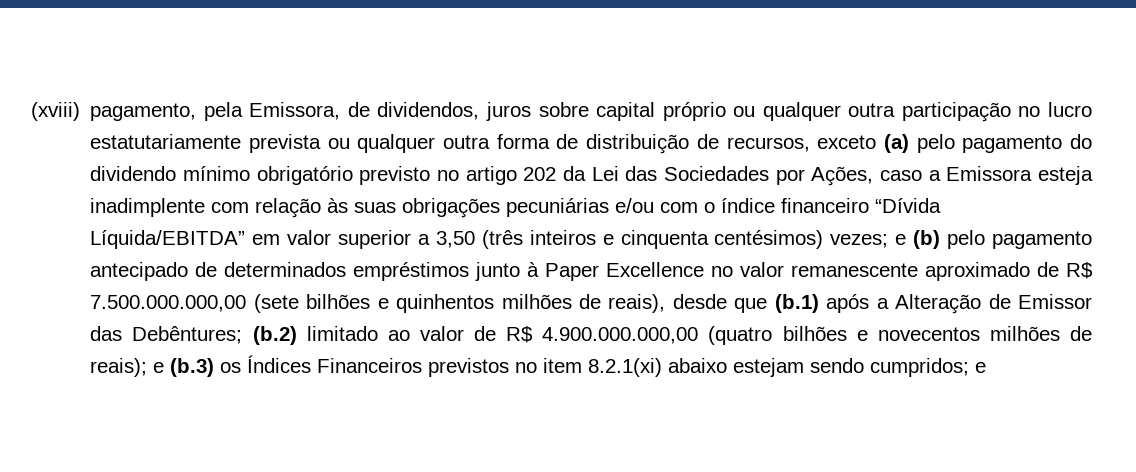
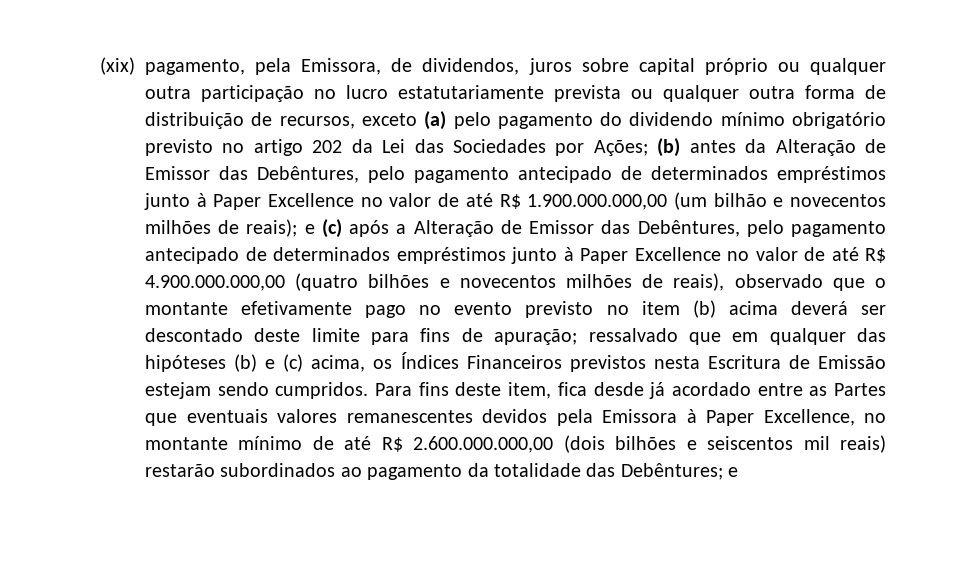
- (xviii) pagamento, pela Emissora, de dividendos, juros sobre capital próprio ou qualquer outra participação no lucro estatutariamente prevista ou qualquer outra forma de distribuição de recursos, exceto (a) pelo pagamento do dividendo mínimo obrigatório previsto no artigo 202 da Lei das Sociedades por Ações, caso a Emissora esteja inadimplente com relação às suas obrigações pecuniárias e/ou com o índice financeiro “Dívida Líquida/EBITDA” em valor superior a 3,50 (três inteiros e cinquenta centésimos) vezes; e (b) pelo pagamento antecipado de determinados empréstimos junto à Paper Excellence no valor remanescente aproximado de R$ 7.500.000.000,00 (sete bilhões e quinhentos milhões de reais), desde que (b.1) após a Alteração de Emissor das Debêntures; (b.2) limitado ao valor de R$ 4.900.000.000,00 (quatro bilhões e novecentos milhões de reais); e (b.3) os Índices Financeiros previstos no item 8.2.1(xi) abaixo estejam sendo cumpridos;
+ (xix) pagamento, pela Emissora, de dividendos, juros sobre capital próprio ou qualquer outra participação no lucro estatutariamente prevista ou qualquer outra forma de distribuição de recursos, exceto (a) pelo pagamento do dividendo mínimo obrigatório previsto no artigo 202 da Lei das Sociedades por Ações; (b) antes da Alteração de Emissor das Debêntures, pelo pagamento antecipado de determinados empréstimos junto à Paper Excellence no valor de até R$ 1.900.000.000,00 (um bilhão e novecentos milhões de reais); e (c) após a Alteração de Emissor das Debêntures, pelo pagamento antecipado de determinados empréstimos junto à Paper Excellence no valor de até R$ 4.900.000.000,00 (quatro bilhões e novecentos milhões de reais), observado que o montante efetivamente pago no evento previsto no item (b) acima deverá ser descontado deste limite para fins de apuração; ressalvado que em qualquer das hipóteses (b) e (c) acima, os Índices Financeiros previstos nesta Escritura de Emissão estejam sendo cumpridos. Para fins deste item, fica desde já acordado entre as Partes que eventuais valores remanescentes devidos pela Emissora à Paper Excellence, no montante mínimo de até R$ 2.600.000.000,00 (dois bilhões e seiscentos mil reais) restarão subordinados ao pagamento da totalidade das Debêntures;

